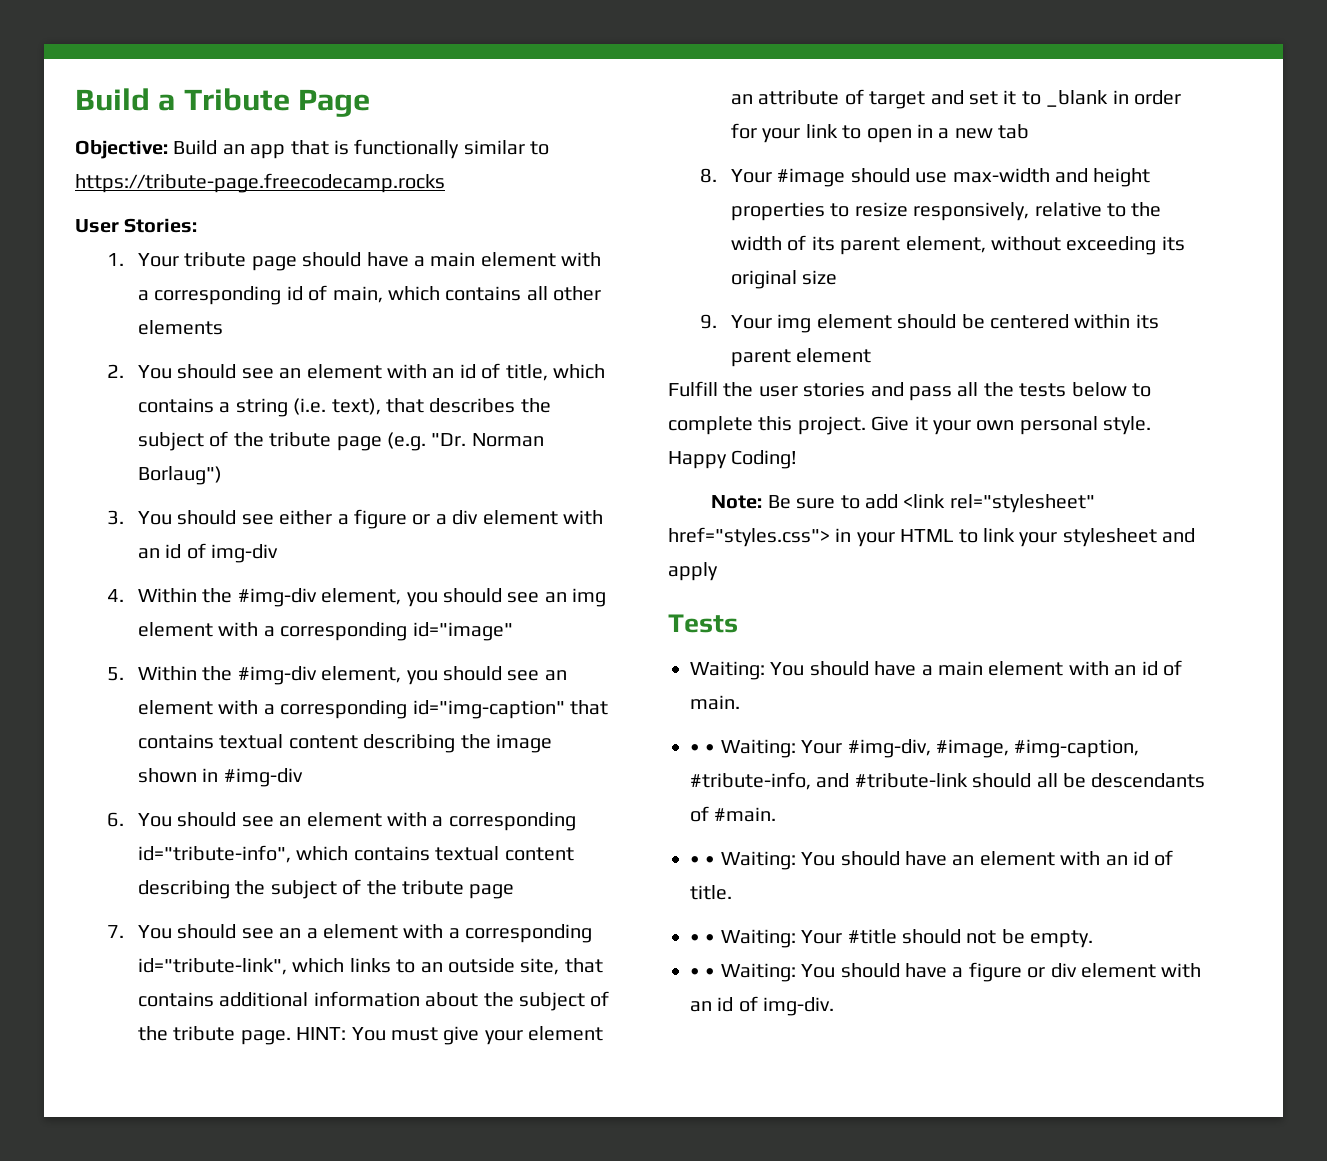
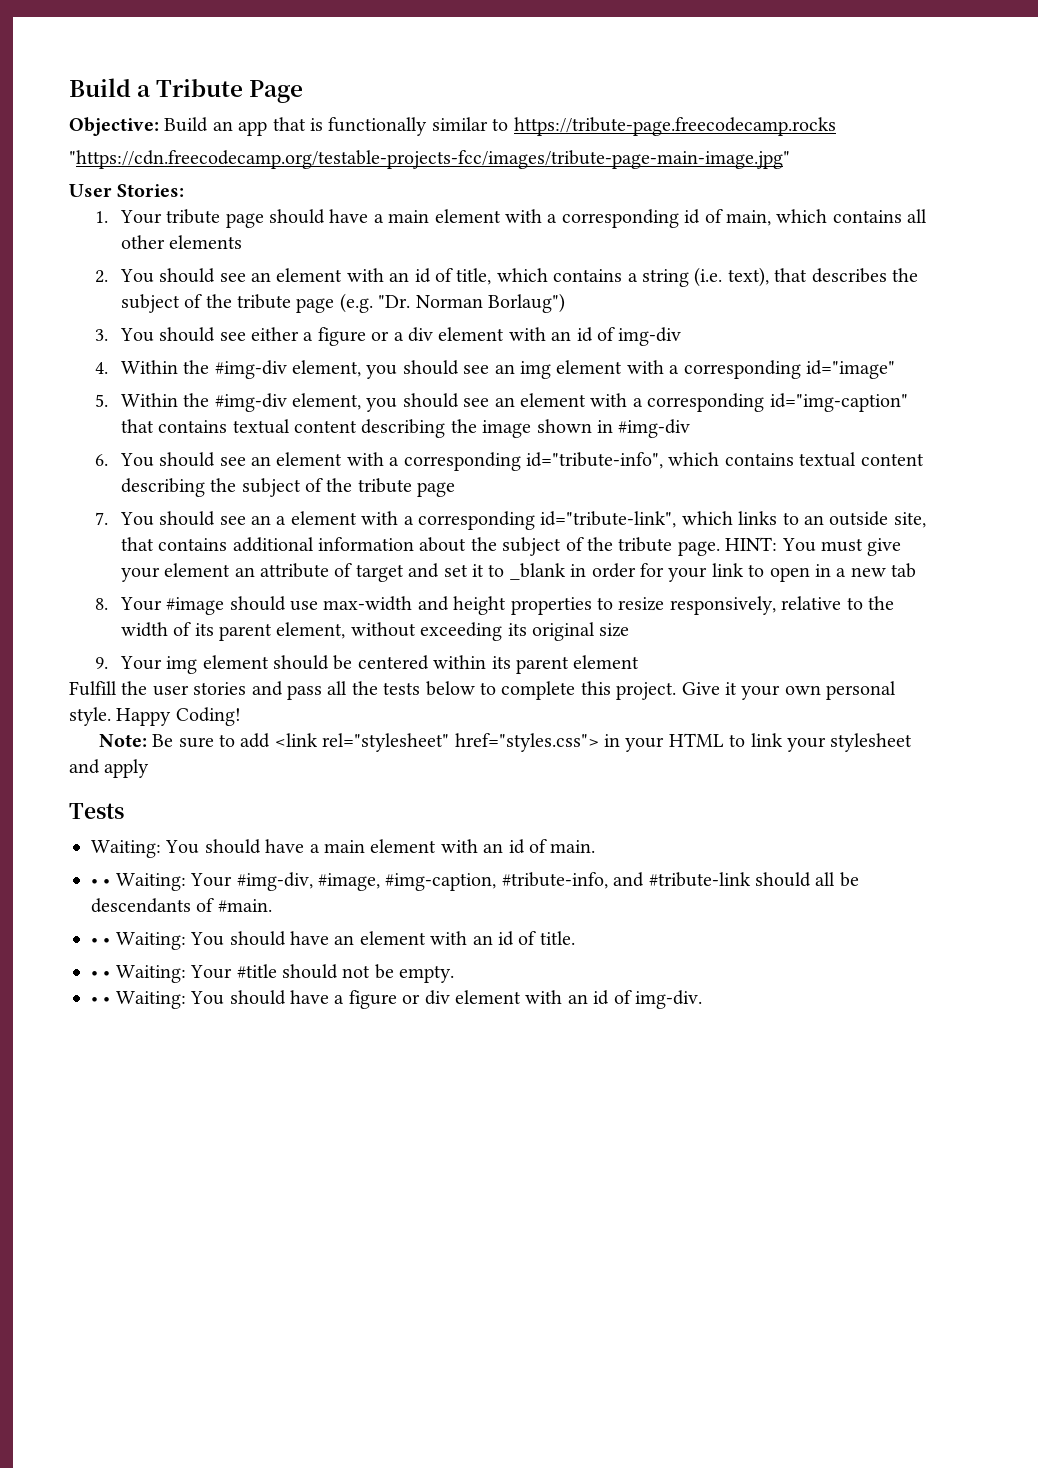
+ "https://cdn.freecodecamp.org/testable-projects-fcc/images/tribute-page-main-image.jpg"

